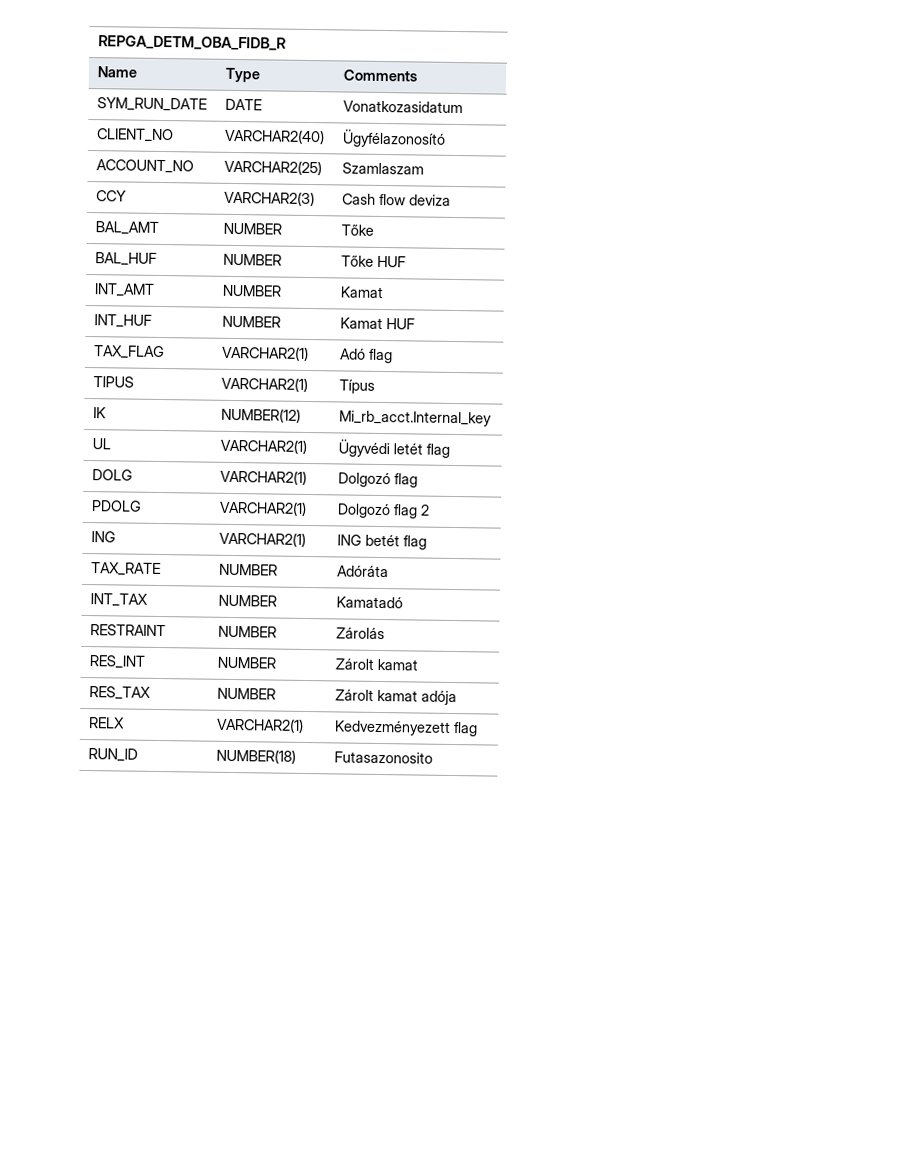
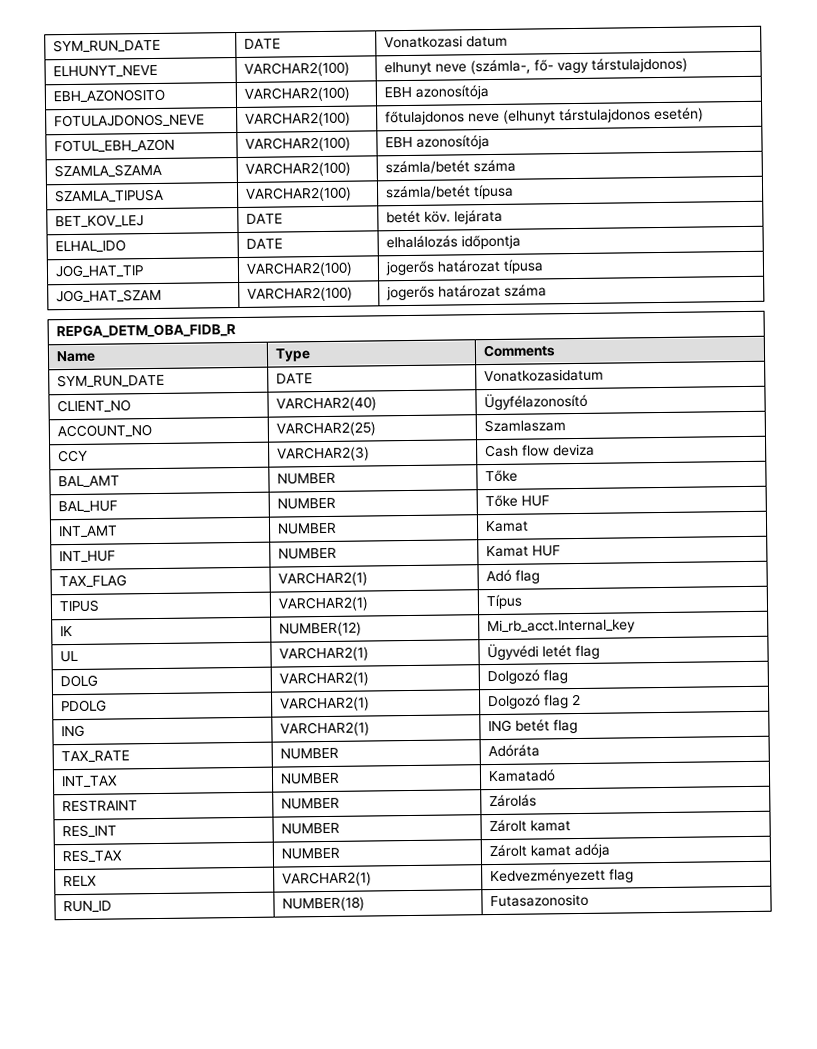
+ SYM_RUN_DATE | DATE | Vonatkozasi datum
+ ELHUNYT_NEVE | VARCHAR2(100) | elhunyt neve (számla-, fő- vagy társtulajdonos)
+ EBH_AZONOSITO | VARCHAR2(100) | EBH azonosítója
+ FOTULAJDONOS_NEVE | VARCHAR2(100) | főtulajdonos neve (elhunyt társtulajdonos esetén)
+ FOTUL_EBH_AZON | VARCHAR2(100) | EBH azonosítója
+ SZAMLA_SZAMA | VARCHAR2(100) | számla/betét száma
+ SZAMLA_TIPUSA | VARCHAR2(100) | számla/betét típusa
+ BET_KOV_LEJ | DATE | betét köv. lejárata
+ ELHAL_IDO | DATE | elhalálozás időpontja
+ JOG_HAT_TIP | VARCHAR2(100) | jogerős határozat típusa
+ JOG_HAT_SZAM | VARCHAR2(100) | jogerős határozat száma

